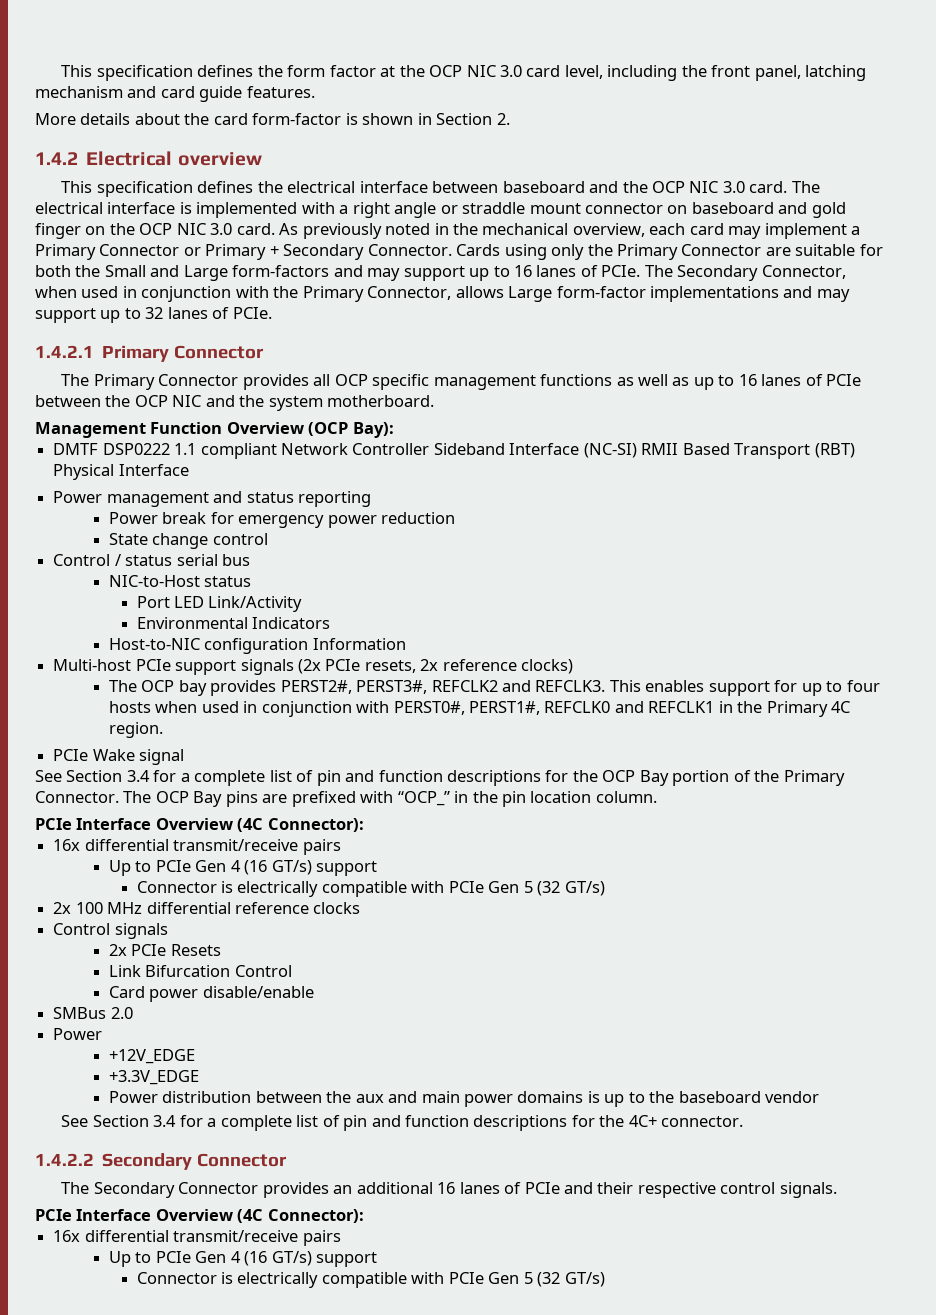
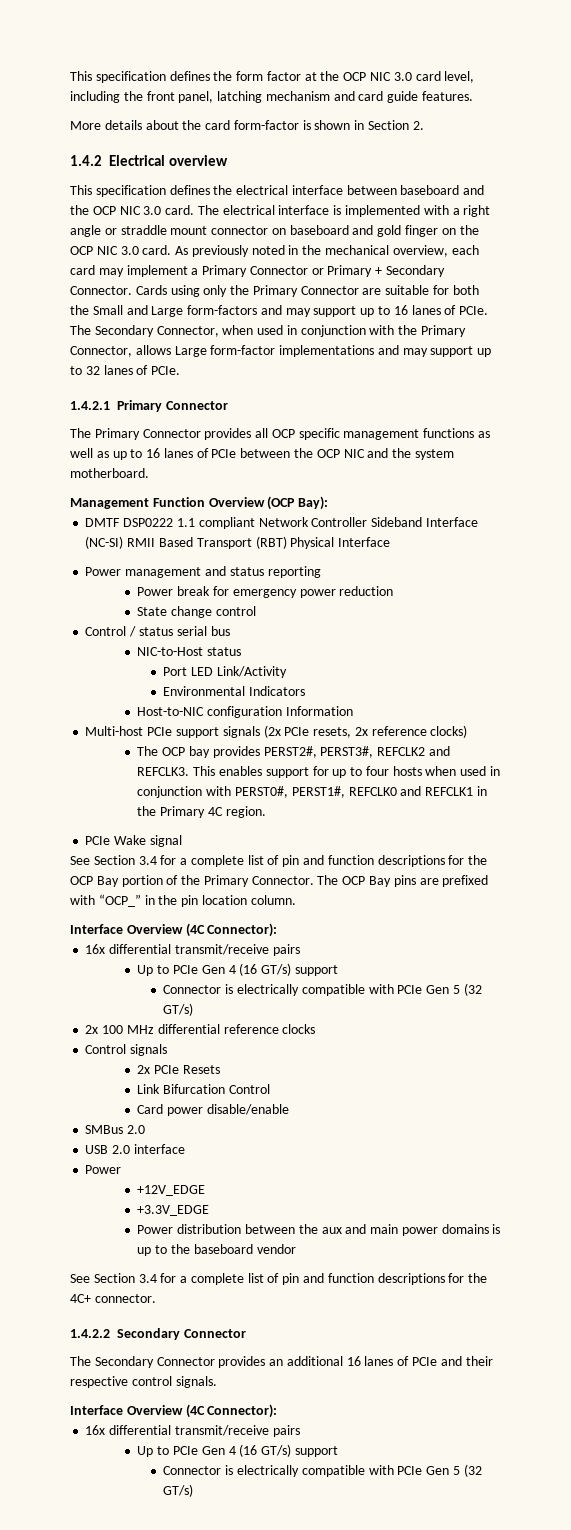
  The OCP Bay pins are prefixed with “OCP_” in the pin location column.
- PCIe Interface Overview (4C Connector):
+ Interface Overview (4C Connector):
+ USB 2.0 interface
  The Secondary Connector provides an additional 16 lanes of PCIe and their respective control signals.
- PCIe Interface Overview (4C Connector):
+ Interface Overview (4C Connector):

